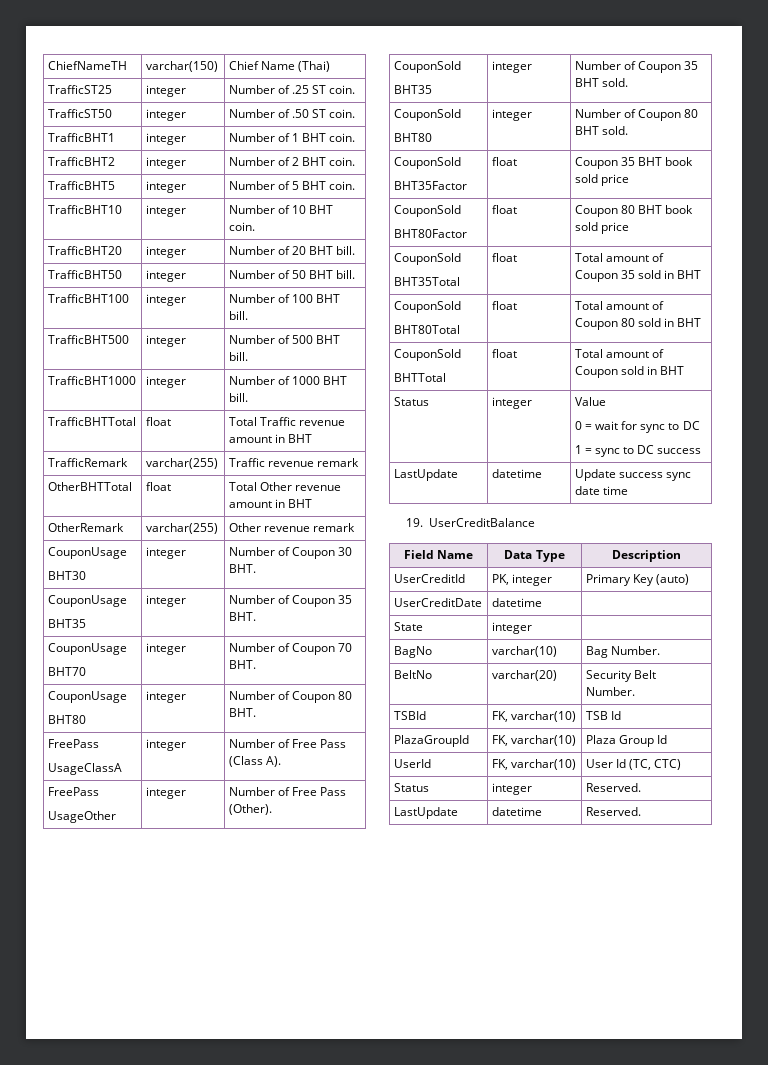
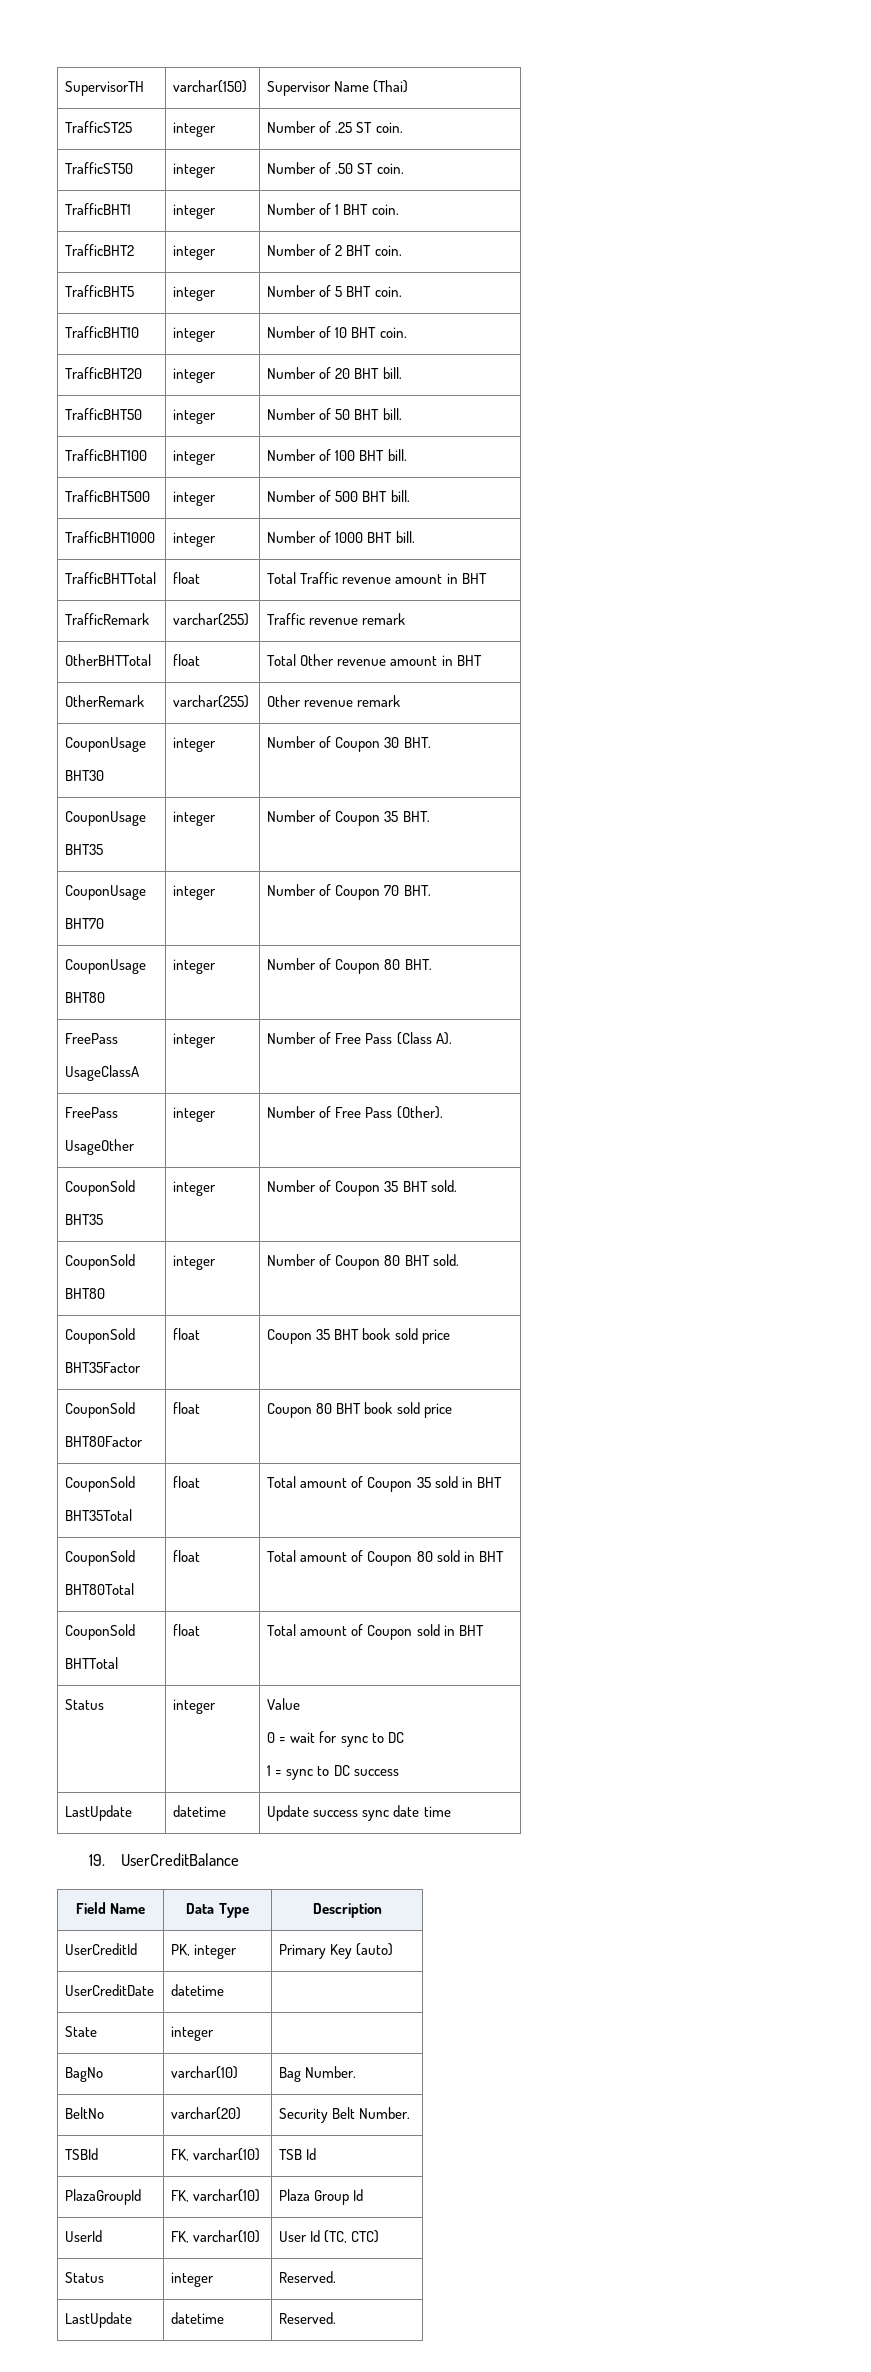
- ChiefNameTH | varchar(150) | Chief Name (Thai)
+ SupervisorTH | varchar(150) | Supervisor Name (Thai)

